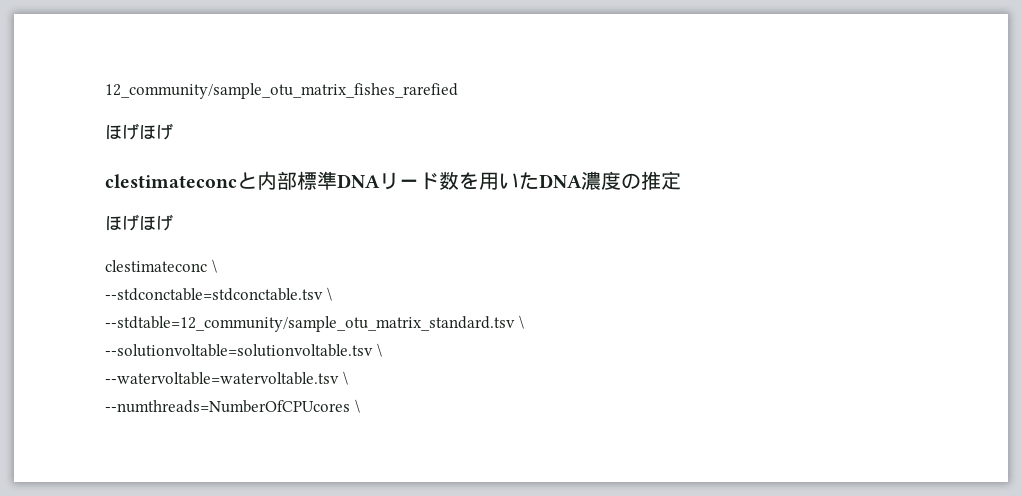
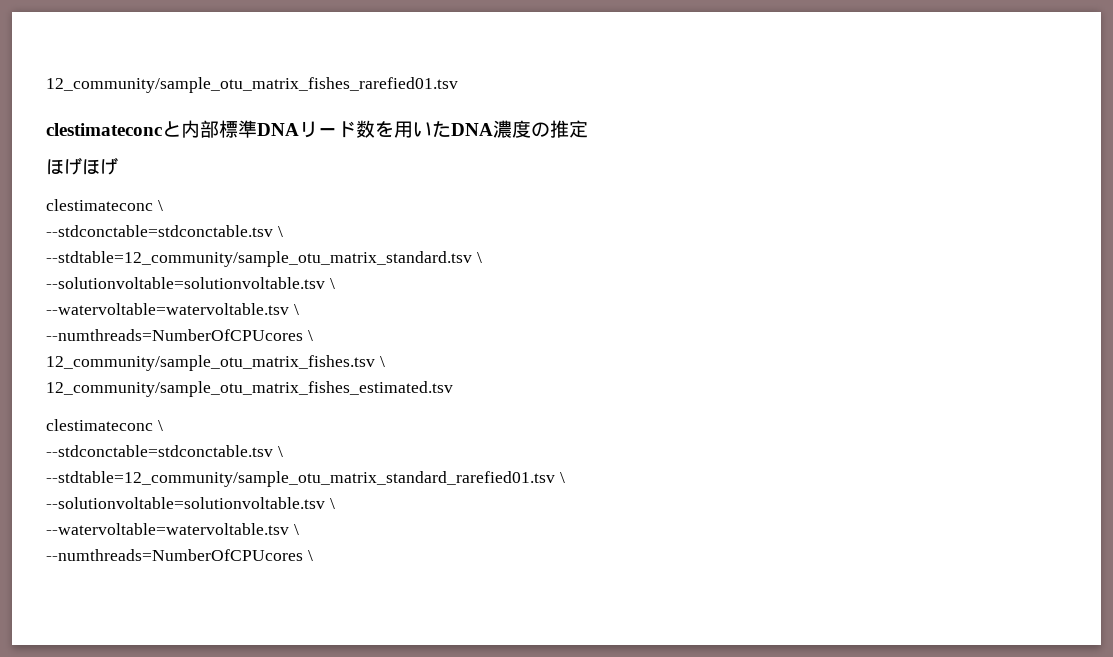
- 12_community/sample_otu_matrix_fishes_rarefied
- ほげほげ
+ 12_community/sample_otu_matrix_fishes_rarefied01.tsv
+ 12_community/sample_otu_matrix_fishes.tsv \
+ 12_community/sample_otu_matrix_fishes_estimated.tsv
+ clestimateconc \
+ --stdconctable=stdconctable.tsv \
+ --stdtable=12_community/sample_otu_matrix_standard_rarefied01.tsv \
+ --solutionvoltable=solutionvoltable.tsv \
+ --watervoltable=watervoltable.tsv \
+ --numthreads=NumberOfCPUcores \

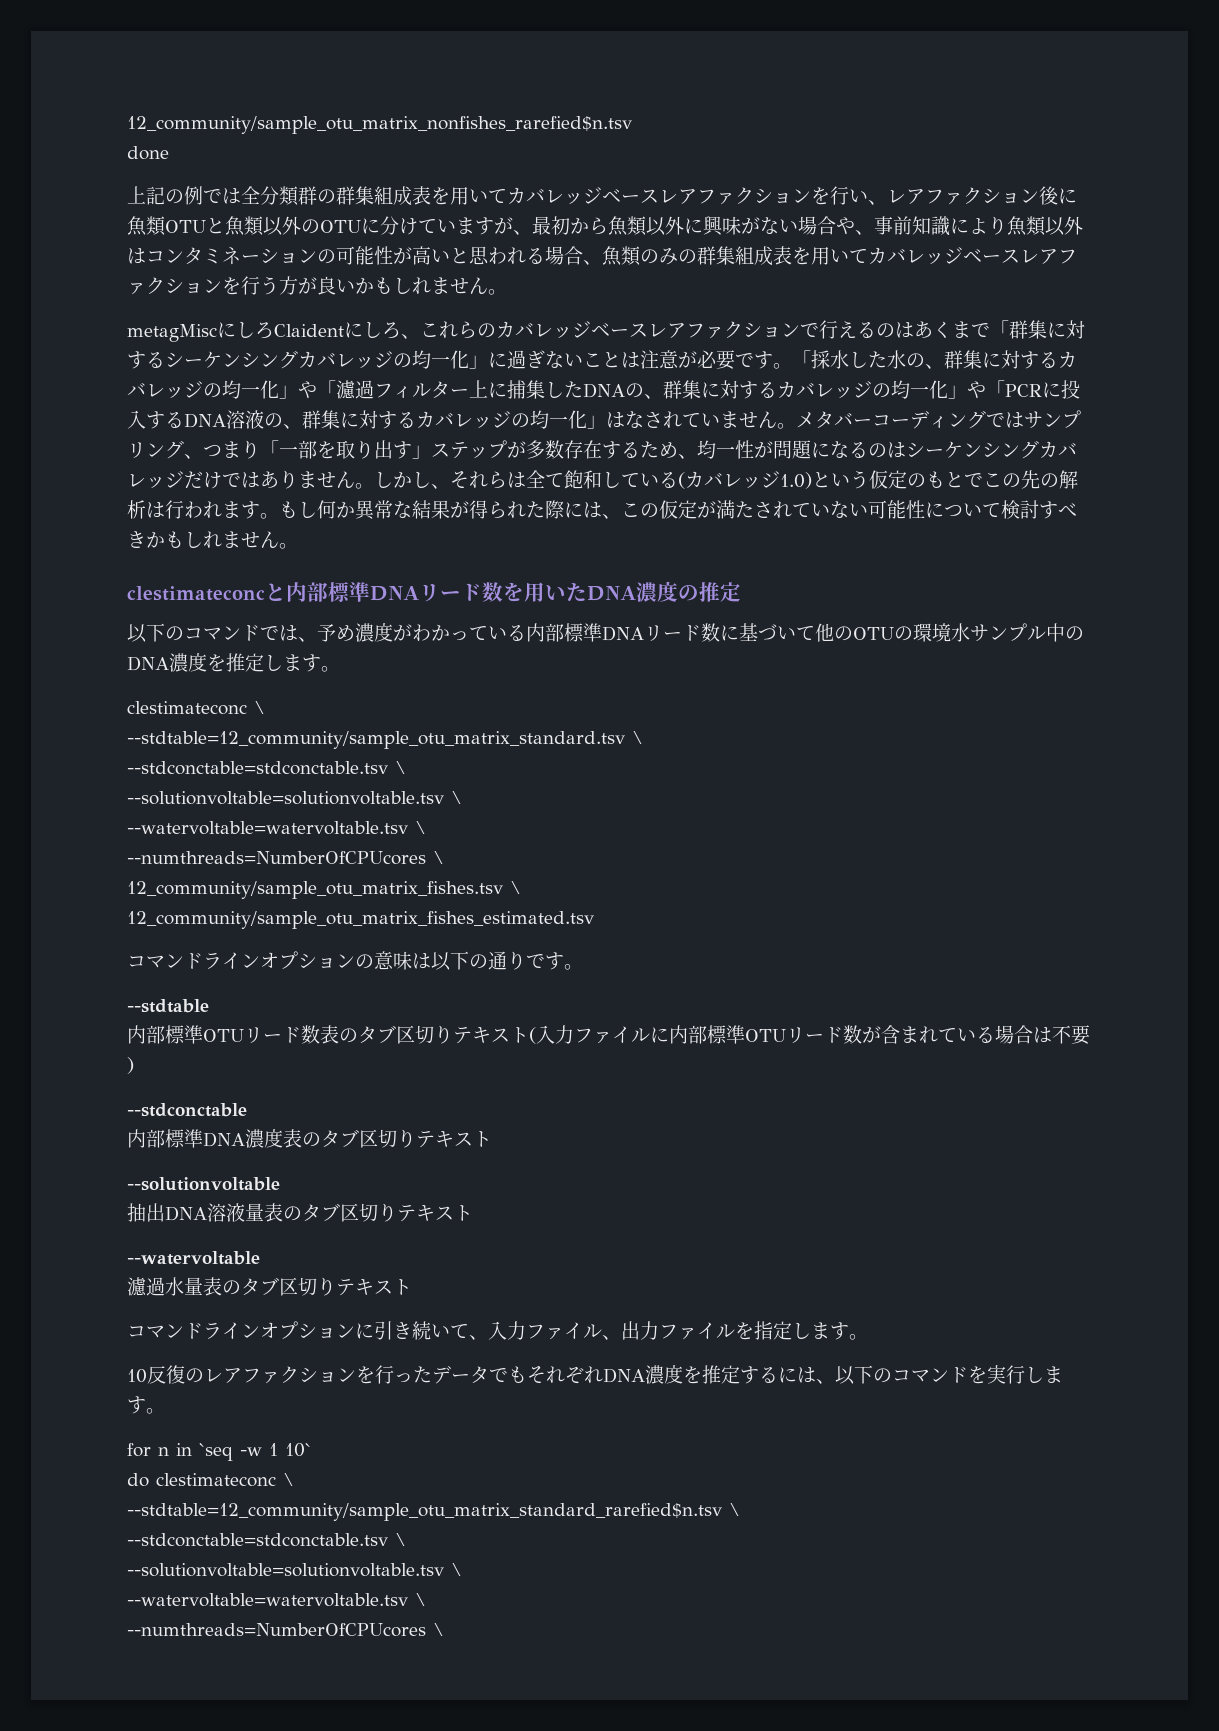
- 12_community/sample_otu_matrix_fishes_rarefied01.tsv
+ 12_community/sample_otu_matrix_nonfishes_rarefied$n.tsv
+ done
+ 上記の例では全分類群の群集組成表を用いてカバレッジベースレアファクションを行い、レアファクション後に魚類OTUと魚類以外のOTUに分けていますが、最初から魚類以外に興味がない場合や、事前知識により魚類以外はコンタミネーションの可能性が高いと思われる場合、魚類のみの群集組成表を用いてカバレッジベースレアファクションを行う方が良いかもしれません。
+ metagMiscにしろClaidentにしろ、これらのカバレッジベースレアファクションで行えるのはあくまで「群集に対するシーケンシングカバレッジの均一化」に過ぎないことは注意が必要です。「採水した水の、群集に対するカバレッジの均一化」や「濾過フィルター上に捕集したDNAの、群集に対するカバレッジの均一化」や「PCRに投入するDNA溶液の、群集に対するカバレッジの均一化」はなされていません。メタバーコーディングではサンプリング、つまり「一部を取り出す」ステップが多数存在するため、均一性が問題になるのはシーケンシングカバレッジだけではありません。しかし、それらは全て飽和している(カバレッジ1.0)という仮定のもとでこの先の解析は行われます。もし何か異常な結果が得られた際には、この仮定が満たされていない可能性について検討すべきかもしれません。
- ほげほげ
+ 以下のコマンドでは、予め濃度がわかっている内部標準DNAリード数に基づいて他のOTUの環境水サンプル中のDNA濃度を推定します。
  clestimateconc \
+ --stdtable=12_community/sample_otu_matrix_standard.tsv \
  --stdconctable=stdconctable.tsv \
- --stdtable=12_community/sample_otu_matrix_standard.tsv \
  12_community/sample_otu_matrix_fishes_estimated.tsv
- clestimateconc \
+ コマンドラインオプションの意味は以下の通りです。
+ --stdtable
+ 内部標準OTUリード数表のタブ区切りテキスト(入力ファイルに内部標準OTUリード数が含まれている場合は不要)
+ --stdconctable
+ 内部標準DNA濃度表のタブ区切りテキスト
+ --solutionvoltable
+ 抽出DNA溶液量表のタブ区切りテキスト
+ --watervoltable
+ 濾過水量表のタブ区切りテキスト
+ コマンドラインオプションに引き続いて、入力ファイル、出力ファイルを指定します。
+ 10反復のレアファクションを行ったデータでもそれぞれDNA濃度を推定するには、以下のコマンドを実行します。
+ for n in `seq -w 1 10`
+ do clestimateconc \
+ --stdtable=12_community/sample_otu_matrix_standard_rarefied$n.tsv \
  --stdconctable=stdconctable.tsv \
- --stdtable=12_community/sample_otu_matrix_standard_rarefied01.tsv \

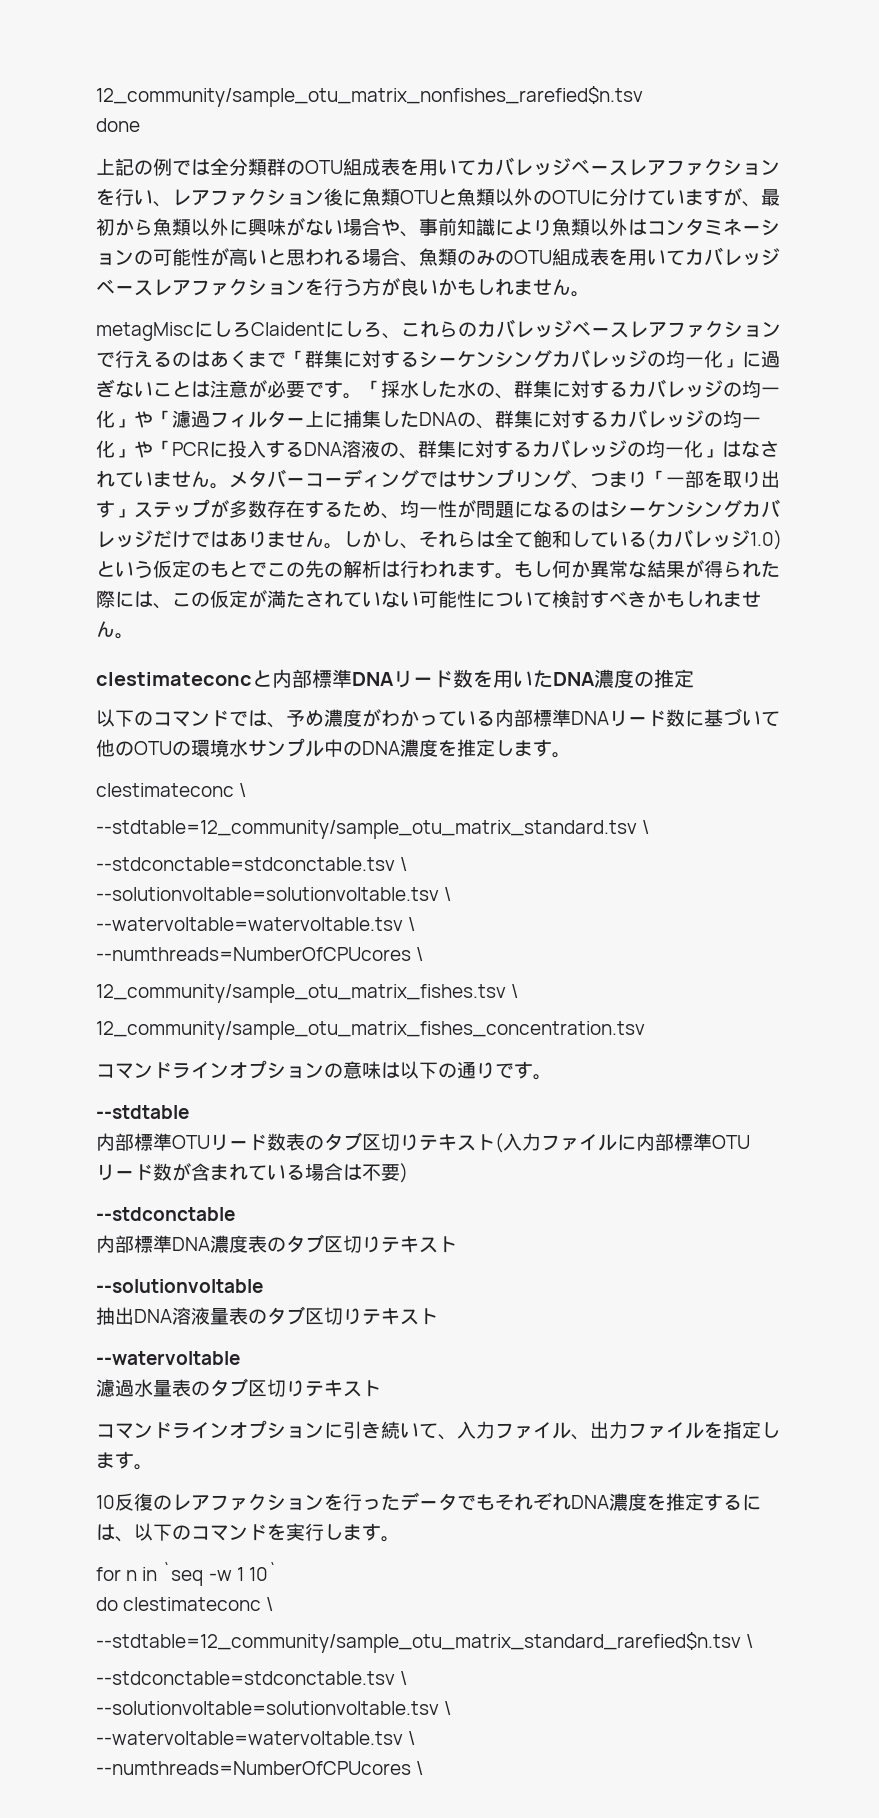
- 上記の例では全分類群の群集組成表を用いてカバレッジベースレアファクションを行い、レアファクション後に魚類OTUと魚類以外のOTUに分けていますが、最初から魚類以外に興味がない場合や、事前知識により魚類以外はコンタミネーションの可能性が高いと思われる場合、魚類のみの群集組成表を用いてカバレッジベースレアファクションを行う方が良いかもしれません。
+ 上記の例では全分類群のOTU組成表を用いてカバレッジベースレアファクションを行い、レアファクション後に魚類OTUと魚類以外のOTUに分けていますが、最初から魚類以外に興味がない場合や、事前知識により魚類以外はコンタミネーションの可能性が高いと思われる場合、魚類のみのOTU組成表を用いてカバレッジベースレアファクションを行う方が良いかもしれません。
- 12_community/sample_otu_matrix_fishes_estimated.tsv
+ 12_community/sample_otu_matrix_fishes_concentration.tsv

